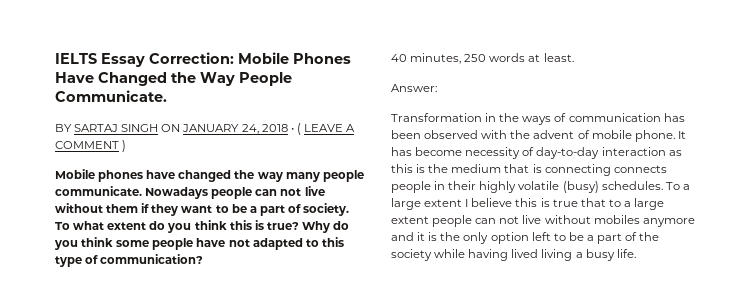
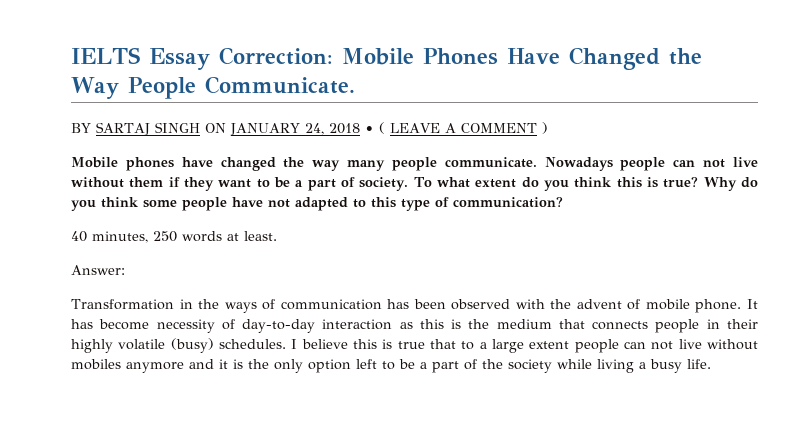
- It has become necessity of day-to-day interaction as this is the medium that is connecting connects people in their highly volatile (busy) schedules.
+ It has become necessity of day-to-day interaction as this is the medium that connects people in their highly volatile (busy) schedules.
- To a large extent I believe this is true that to a large extent people can not live without mobiles anymore and it is the only option left to be a part of the society while having lived living a busy life.
+ I believe this is true that to a large extent people can not live without mobiles anymore and it is the only option left to be a part of the society while living a busy life.

